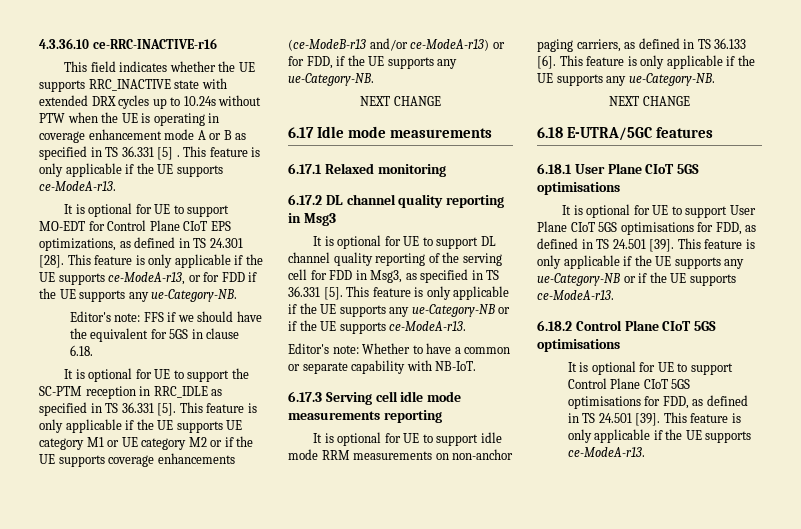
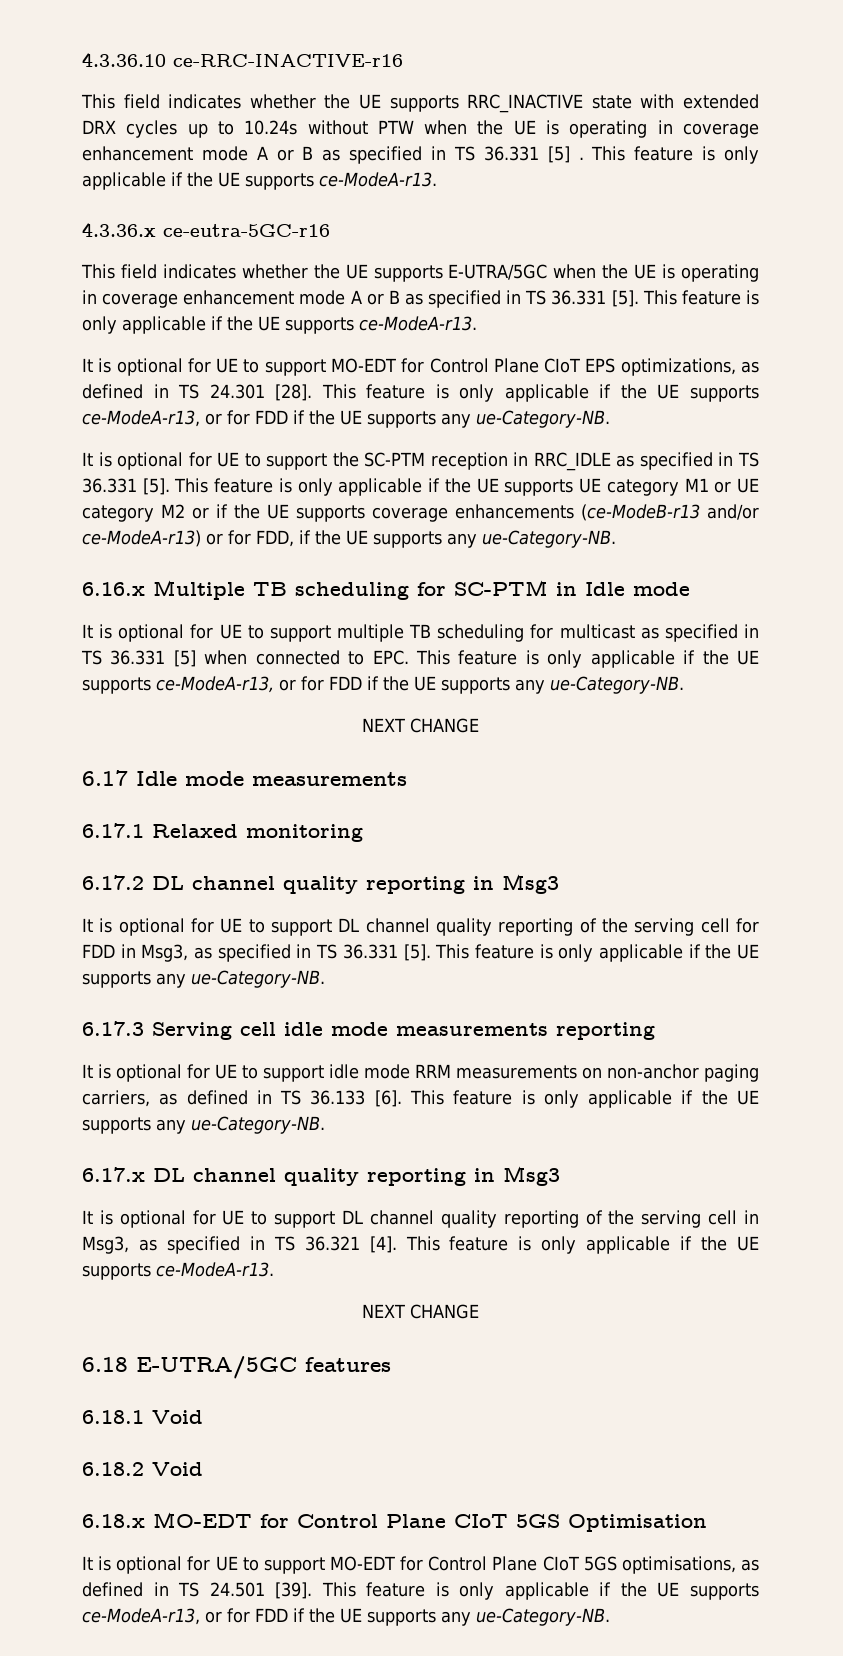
+ 4.3.36.x ce-eutra-5GC-r16
+ This field indicates whether the UE supports E-UTRA/5GC when the UE is operating in coverage enhancement mode A or B as specified in TS 36.331 [5]. This feature is only applicable if the UE supports ce-ModeA-r13.
- Editor's note: FFS if we should have the equivalent for 5GS in clause 6.18.
+ 6.16.x Multiple TB scheduling for SC-PTM in Idle mode
+ It is optional for UE to support multiple TB scheduling for multicast as specified in TS 36.331 [5] when connected to EPC. This feature is only applicable if the UE supports ce-ModeA-r13, or for FDD if the UE supports any ue-Category-NB.
- It is optional for UE to support DL channel quality reporting of the serving cell for FDD in Msg3, as specified in TS 36.331 [5]. This feature is only applicable if the UE supports any ue-Category-NB or if the UE supports ce-ModeA-r13.
- Editor's note: Whether to have a common or separate capability with NB-IoT.
+ It is optional for UE to support DL channel quality reporting of the serving cell for FDD in Msg3, as specified in TS 36.331 [5]. This feature is only applicable if the UE supports any ue-Category-NB.
+ 6.17.x DL channel quality reporting in Msg3
+ It is optional for UE to support DL channel quality reporting of the serving cell in Msg3, as specified in TS 36.321 [4]. This feature is only applicable if the UE supports ce-ModeA-r13.
- 6.18.1 User Plane CIoT 5GS optimisations
- It is optional for UE to support User Plane CIoT 5GS optimisations for FDD, as defined in TS 24.501 [39]. This feature is only applicable if the UE supports any ue-Category-NB or if the UE supports ce-ModeA-r13.
- 6.18.2 Control Plane CIoT 5GS optimisations
- It is optional for UE to support Control Plane CIoT 5GS optimisations for FDD, as defined in TS 24.501 [39]. This feature is only applicable if the UE supports ce-ModeA-r13.
+ 6.18.1 Void
+ 6.18.2 Void
+ 6.18.x MO-EDT for Control Plane CIoT 5GS Optimisation
+ It is optional for UE to support MO-EDT for Control Plane CIoT 5GS optimisations, as defined in TS 24.501 [39]. This feature is only applicable if the UE supports ce-ModeA-r13, or for FDD if the UE supports any ue-Category-NB.

